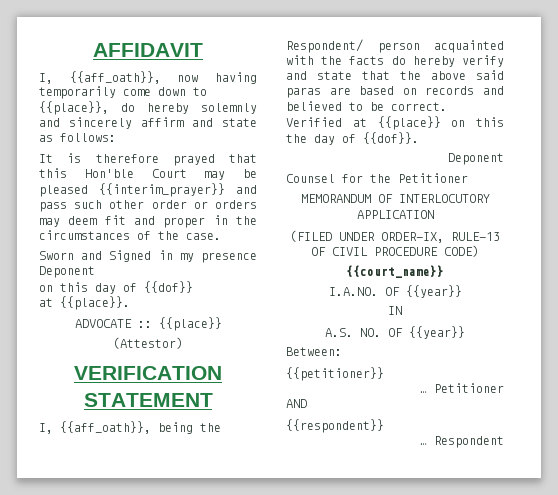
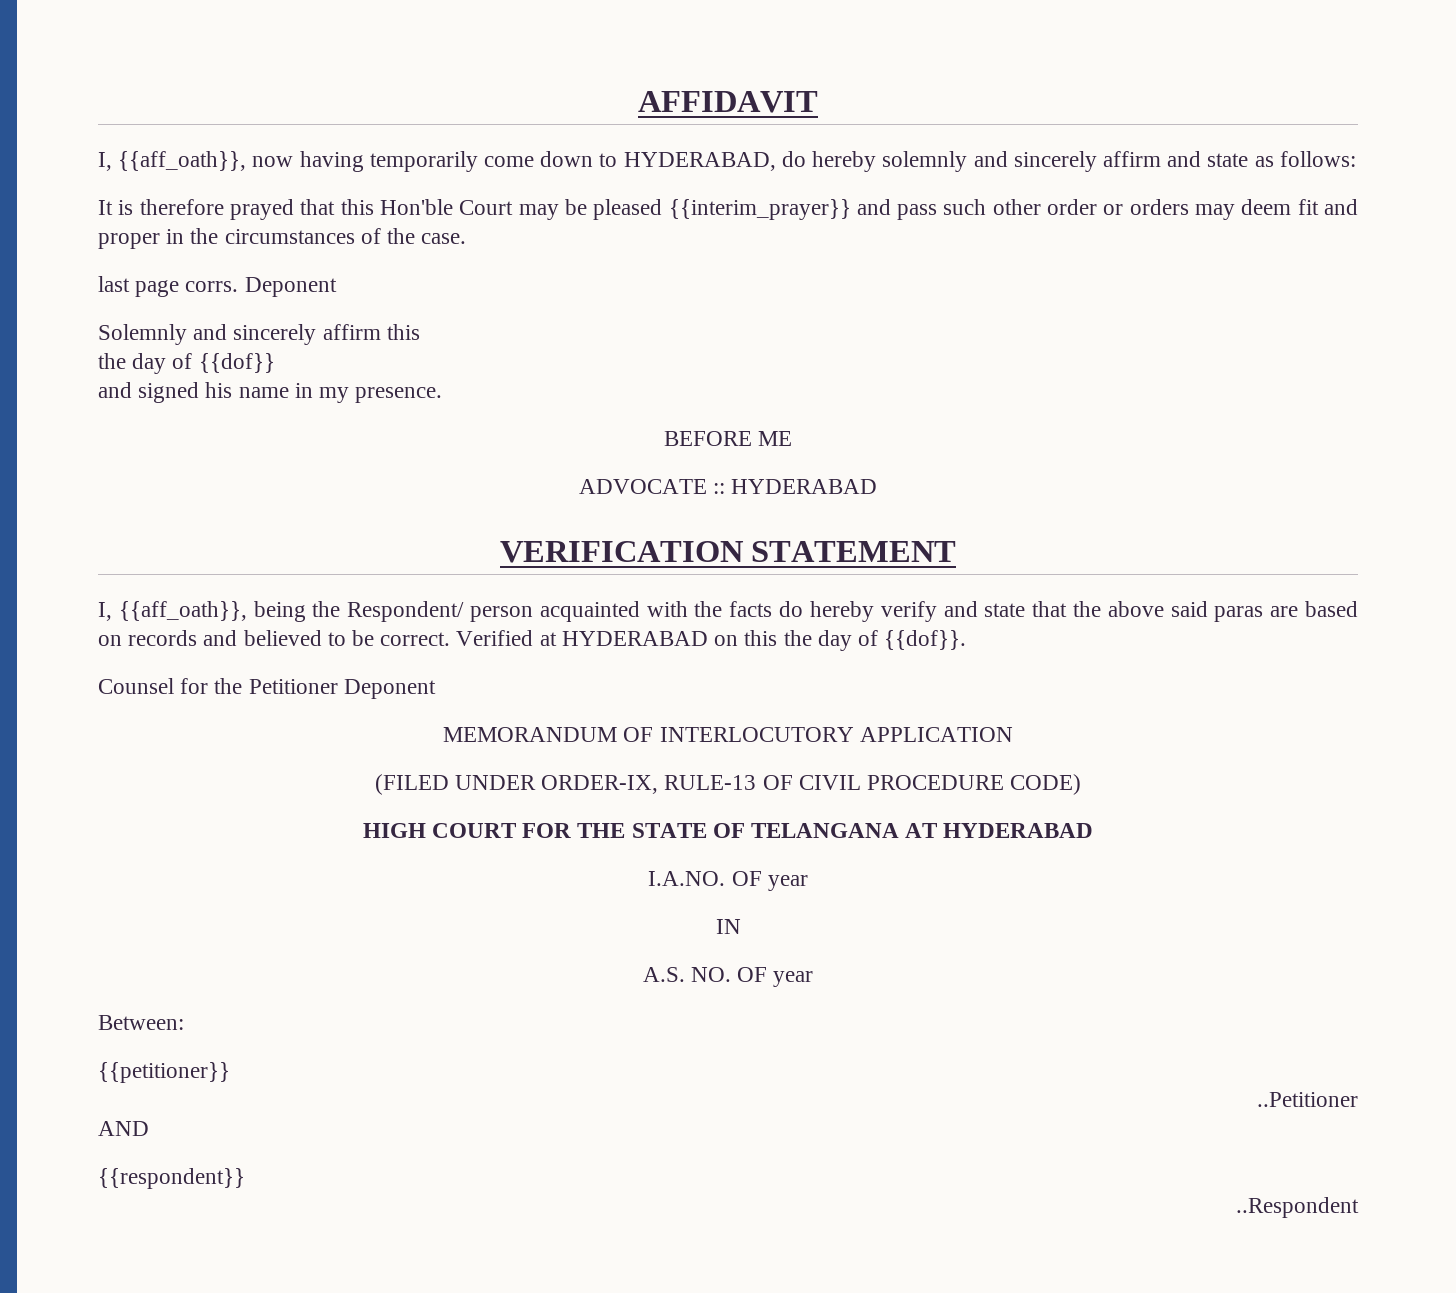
- I, {{aff_oath}}, now having temporarily come down to {{place}}, do hereby solemnly and sincerely affirm and state as follows:
+ I, {{aff_oath}}, now having temporarily come down to HYDERABAD, do hereby solemnly and sincerely affirm and state as follows:
- Sworn and Signed in my presence Deponent
- on this day of {{dof}}
+ last page corrs. Deponent
+ Solemnly and sincerely affirm this
+ the day of {{dof}}
- at {{place}}.
+ and signed his name in my presence.
+ BEFORE ME
- ADVOCATE :: {{place}}
- (Attestor)
+ ADVOCATE :: HYDERABAD
- Verified at {{place}} on this the day of {{dof}}.
- Deponent
+ Verified at HYDERABAD on this the day of {{dof}}.
- Counsel for the Petitioner
+ Counsel for the Petitioner Deponent
- {{court_name}}
+ HIGH COURT FOR THE STATE OF TELANGANA AT HYDERABAD
- I.A.NO. OF {{year}}
+ I.A.NO. OF year
- A.S. NO. OF {{year}}
+ A.S. NO. OF year
- … Petitioner
+ ..Petitioner
- … Respondent
+ ..Respondent

